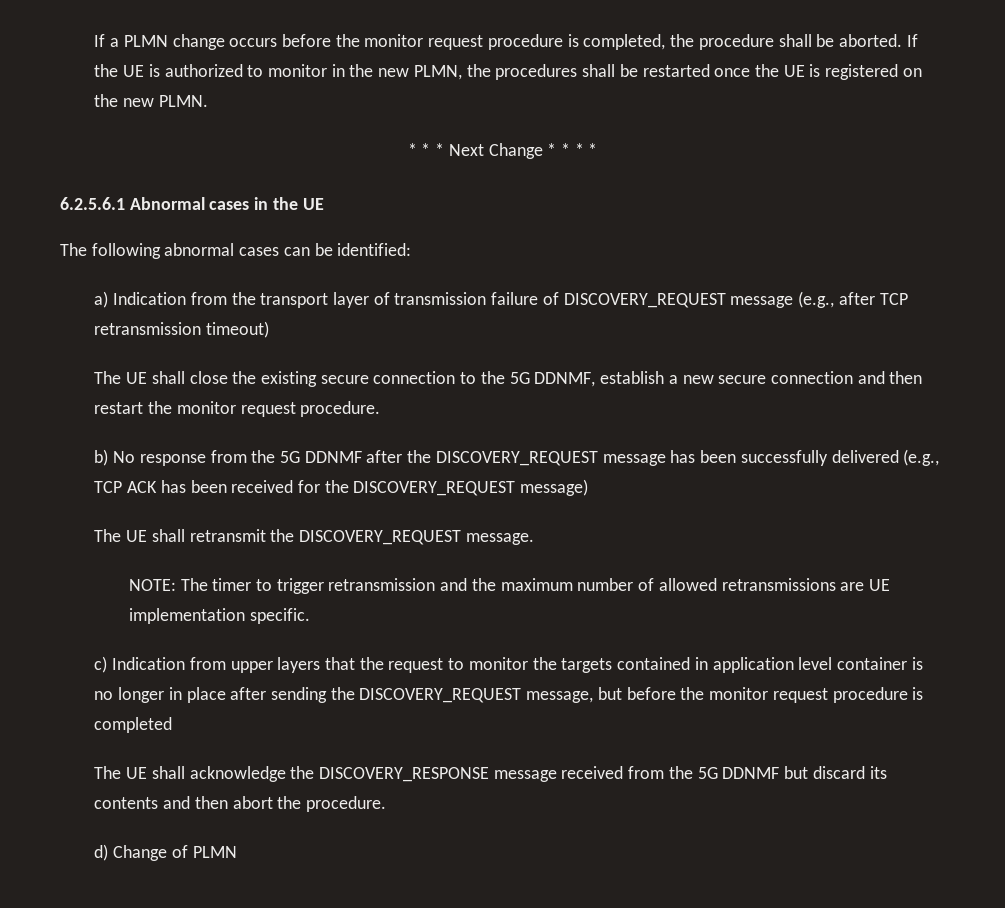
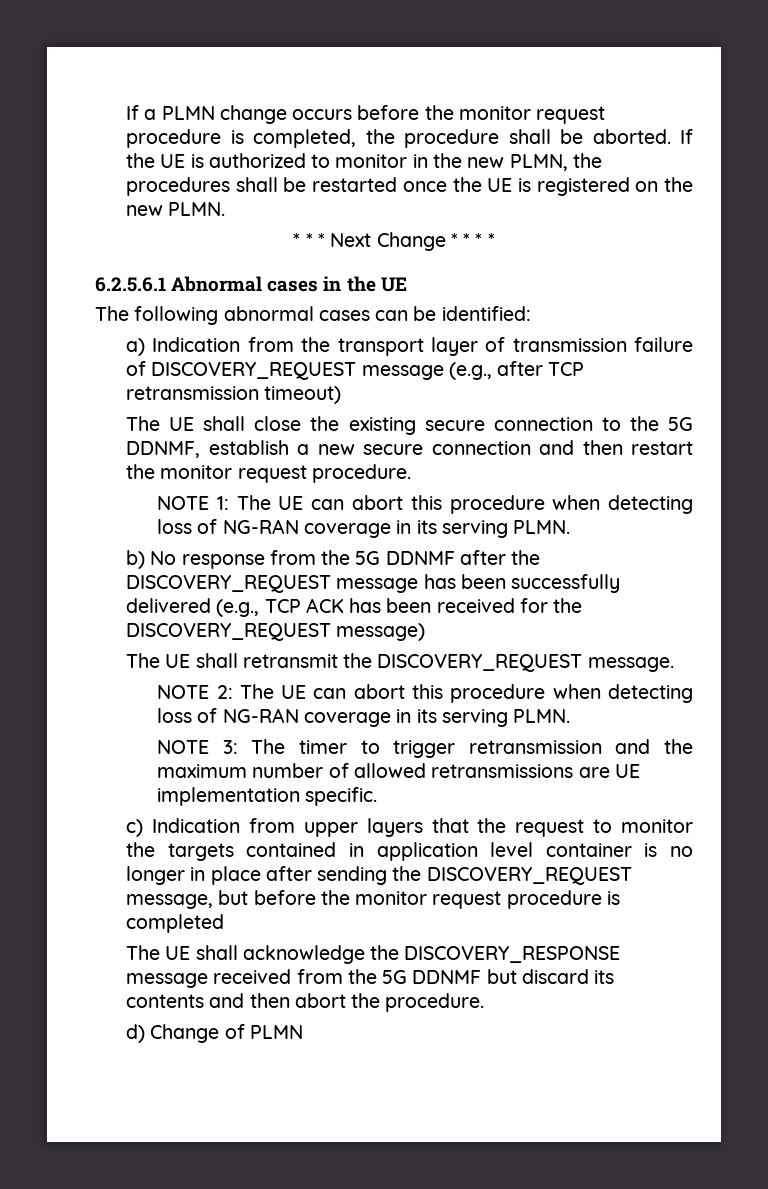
+ NOTE 1: The UE can abort this procedure when detecting loss of NG-RAN coverage in its serving PLMN.
- NOTE: The timer to trigger retransmission and the maximum number of allowed retransmissions are UE implementation specific.
+ NOTE 2: The UE can abort this procedure when detecting loss of NG-RAN coverage in its serving PLMN.
+ NOTE 3: The timer to trigger retransmission and the maximum number of allowed retransmissions are UE implementation specific.

